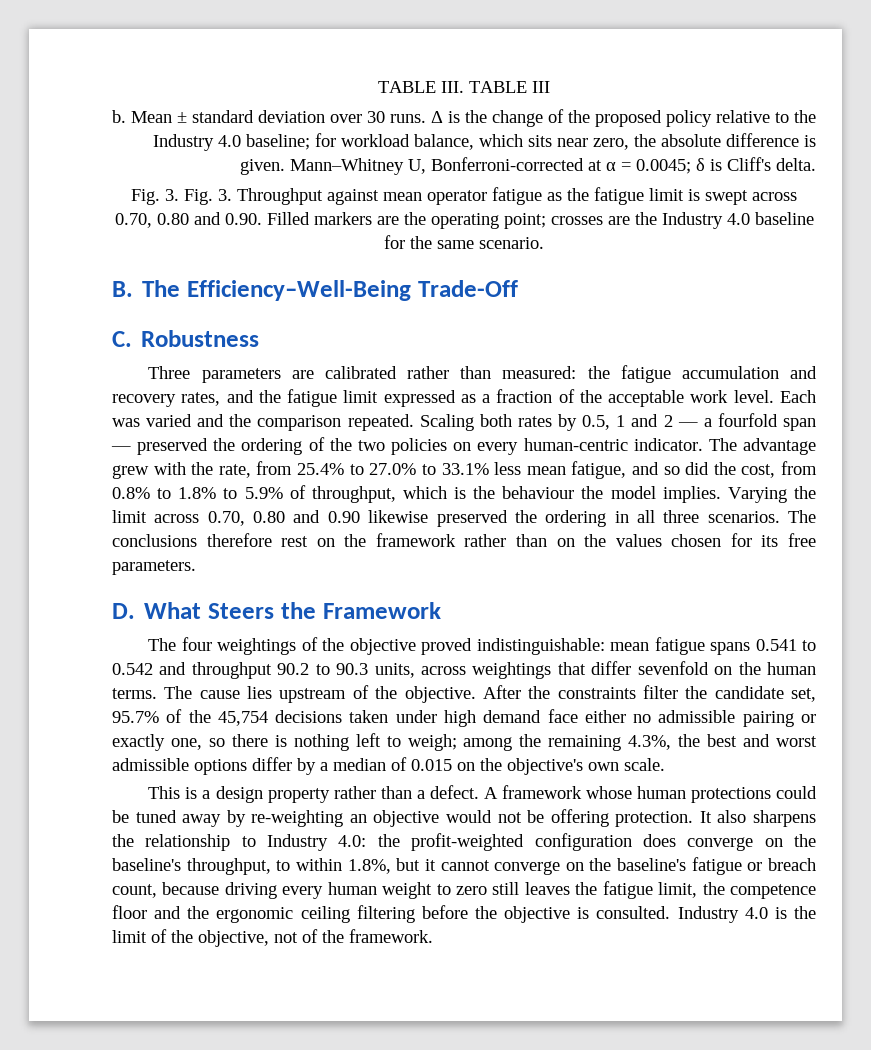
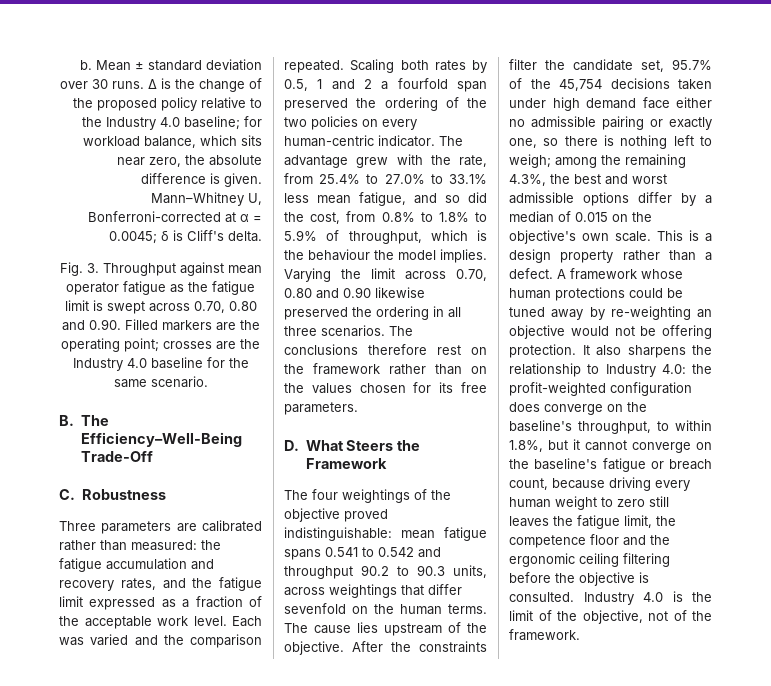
- TABLE III. TABLE III
- Fig. 3. Fig. 3. Throughput against mean operator fatigue as the fatigue limit is swept across 0.70, 0.80 and 0.90. Filled markers are the operating point; crosses are the Industry 4.0 baseline for the same scenario.
+ Fig. 3. Throughput against mean operator fatigue as the fatigue limit is swept across 0.70, 0.80 and 0.90. Filled markers are the operating point; crosses are the Industry 4.0 baseline for the same scenario.
- Scaling both rates by 0.5, 1 and 2 — a fourfold span — preserved the ordering of the two policies on every human-centric indicator.
+ Scaling both rates by 0.5, 1 and 2 a fourfold span preserved the ordering of the two policies on every human-centric indicator.
- among the remaining 4.3%, the best and worst admissible options differ by a median of 0.015 on the objective's own scale.
- This is a design property rather than a defect.
+ among the remaining 4.3%, the best and worst admissible options differ by a median of 0.015 on the objective's own scale. This is a design property rather than a defect.

